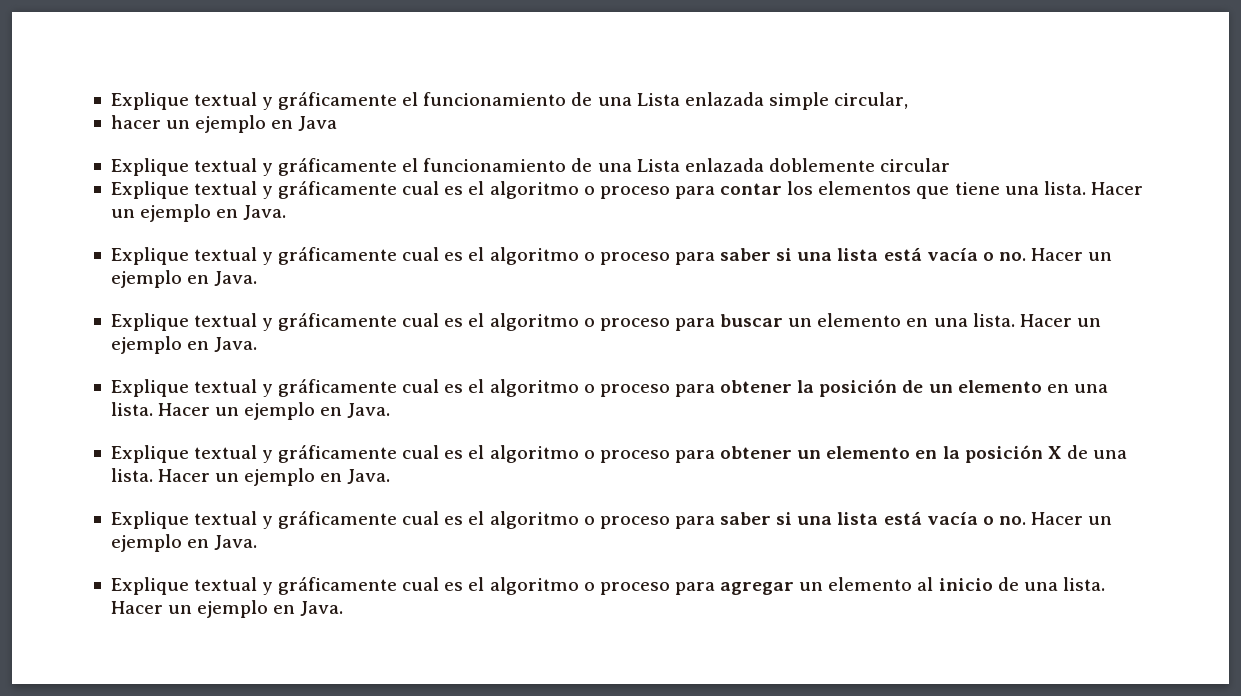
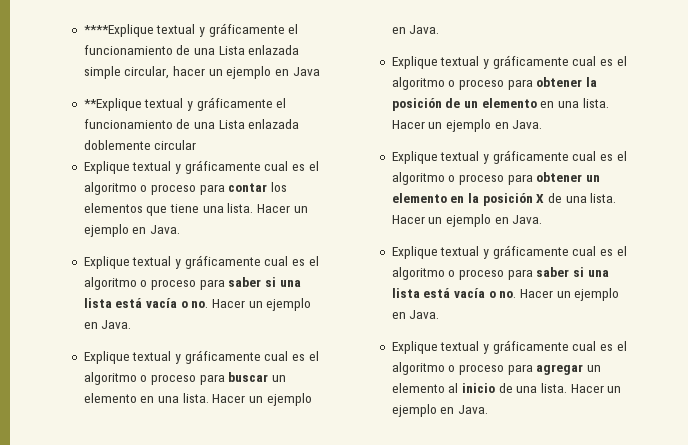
- Explique textual y gráficamente el funcionamiento de una Lista enlazada simple circular,
- hacer un ejemplo en Java
+ ****Explique textual y gráficamente el funcionamiento de una Lista enlazada simple circular, hacer un ejemplo en Java
- Explique textual y gráficamente el funcionamiento de una Lista enlazada doblemente circular
+ **Explique textual y gráficamente el funcionamiento de una Lista enlazada doblemente circular

